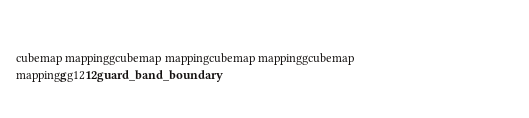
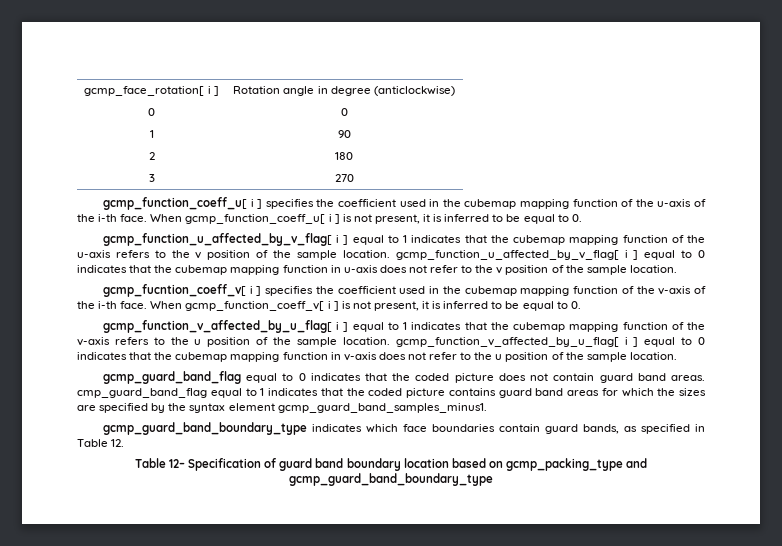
- cubemap mappinggcubemap mappingcubemap mappinggcubemap mappinggg1212guard_band_boundary
+ gcmp_face_rotation[ i ] | Rotation angle in degree (anticlockwise)
+ 0 | 0
+ 1 | 90
+ 2 | 180
+ 3 | 270
+ gcmp_function_coeff_u[ i ] specifies the coefficient used in the cubemap mapping function of the u-axis of the i-th face. When gcmp_function_coeff_u[ i ] is not present, it is inferred to be equal to 0.
+ gcmp_function_u_affected_by_v_flag[ i ] equal to 1 indicates that the cubemap mapping function of the u-axis refers to the v position of the sample location. gcmp_function_u_affected_by_v_flag[ i ] equal to 0 indicates that the cubemap mapping function in u-axis does not refer to the v position of the sample location.
+ gcmp_fucntion_coeff_v[ i ] specifies the coefficient used in the cubemap mapping function of the v-axis of the i-th face. When gcmp_function_coeff_v[ i ] is not present, it is inferred to be equal to 0.
+ gcmp_function_v_affected_by_u_flag[ i ] equal to 1 indicates that the cubemap mapping function of the v-axis refers to the u position of the sample location. gcmp_function_v_affected_by_u_flag[ i ] equal to 0 indicates that the cubemap mapping function in v-axis does not refer to the u position of the sample location.
+ gcmp_guard_band_flag equal to 0 indicates that the coded picture does not contain guard band areas. cmp_guard_band_flag equal to 1 indicates that the coded picture contains guard band areas for which the sizes are specified by the syntax element gcmp_guard_band_samples_minus1.
+ gcmp_guard_band_boundary_type indicates which face boundaries contain guard bands, as specified in Table 12.
+ Table 12– Specification of guard band boundary location based on gcmp_packing_type and gcmp_guard_band_boundary_type

